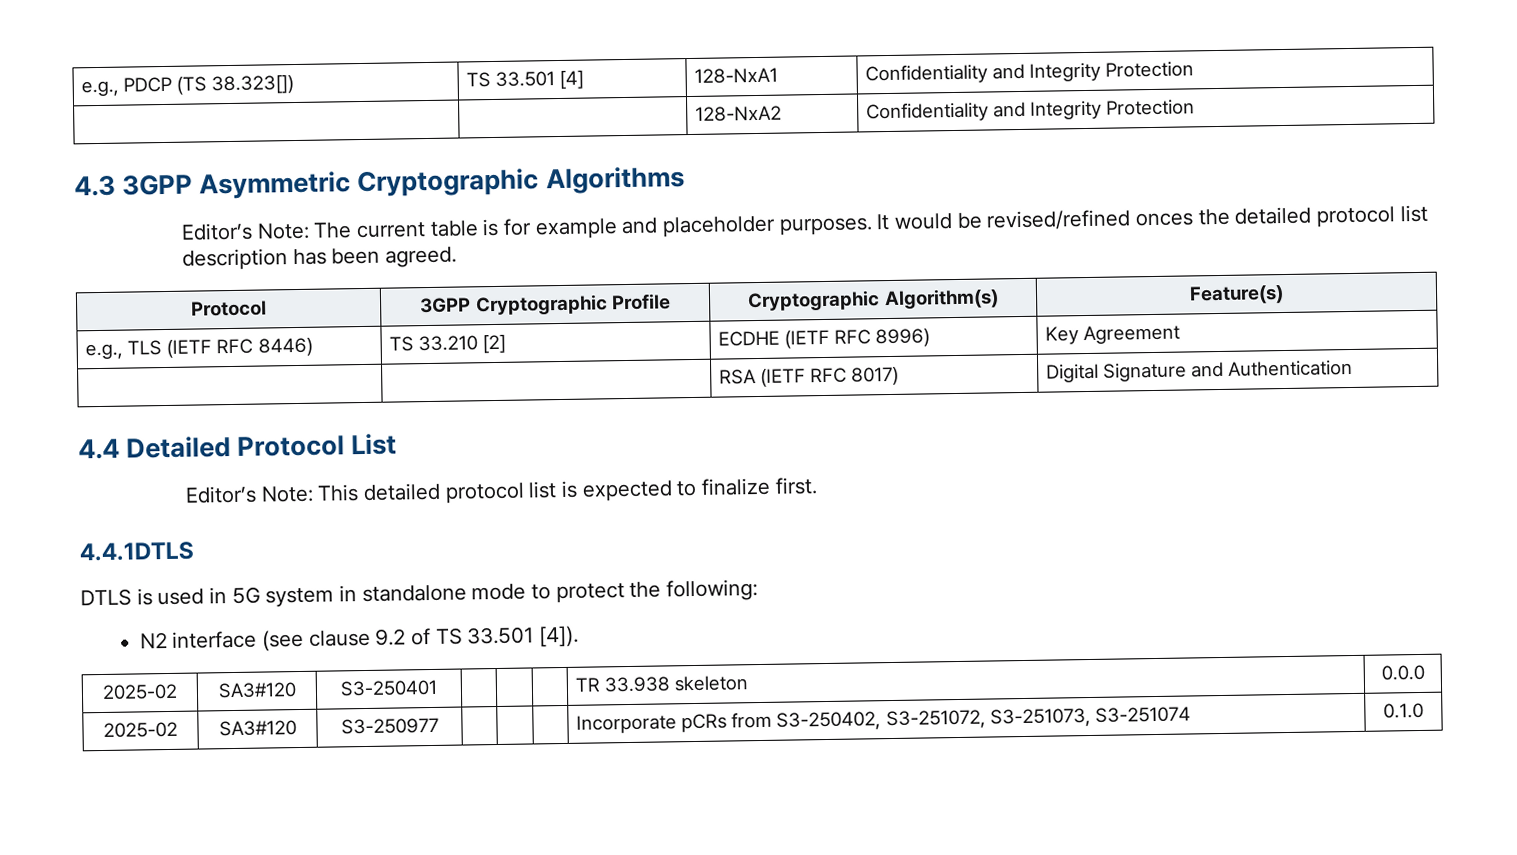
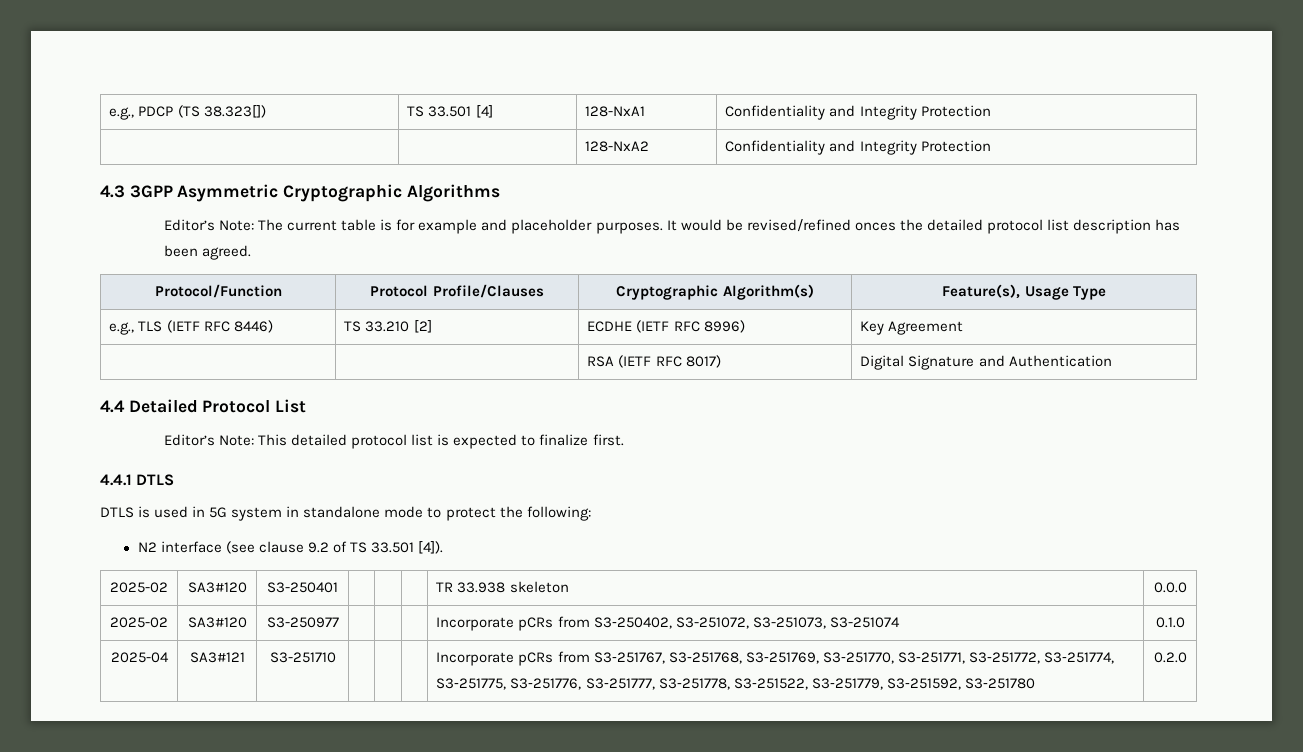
- Protocol | 3GPP Cryptographic Profile | Cryptographic Algorithm(s) | Feature(s)
+ Protocol/Function | Protocol Profile/Clauses | Cryptographic Algorithm(s) | Feature(s), Usage Type
- 4.4.1DTLS
+ 4.4.1 DTLS
+ 2025-04 | SA3#121 | S3-251710 | | | | Incorporate pCRs from S3‑251767, S3‑251768, S3‑251769, S3‑251770, S3‑251771, S3‑251772, S3‑251774, S3‑251775, S3‑251776, S3‑251777, S3‑251778, S3‑251522, S3‑251779, S3‑251592, S3‑251780 | 0.2.0

